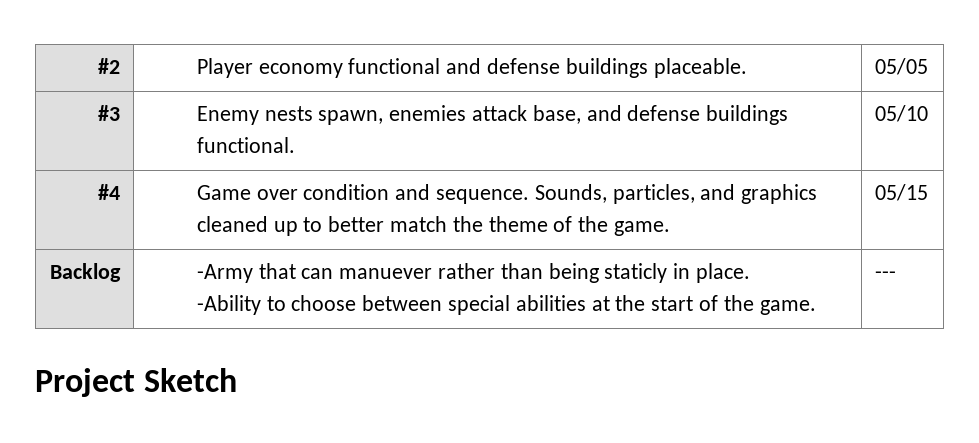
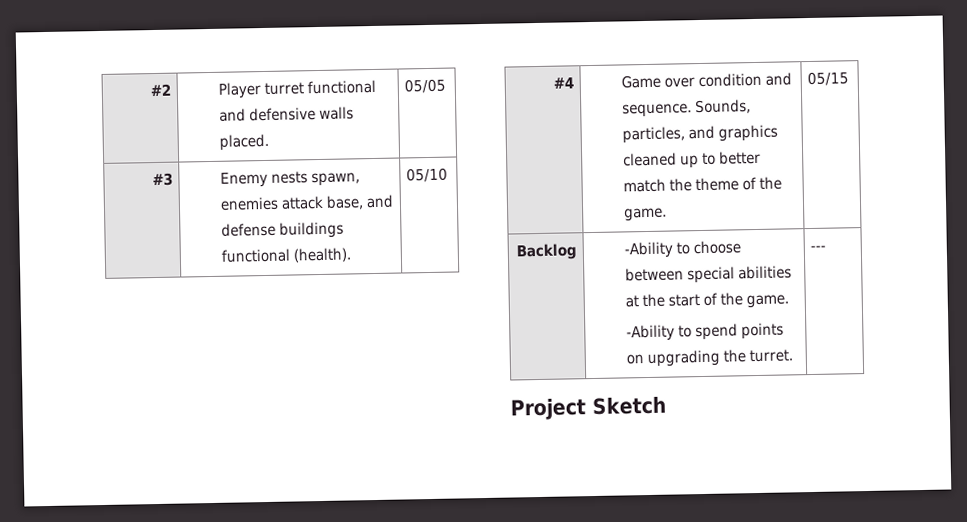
- #2 | Player economy functional and defense buildings placeable. | 05/05
+ #2 | Player turret functional and defensive walls placed. | 05/05
- #3 | Enemy nests spawn, enemies attack base, and defense buildings functional. | 05/10
+ #3 | Enemy nests spawn, enemies attack base, and defense buildings functional (health). | 05/10
- Backlog | -Army that can manuever rather than being staticly in place.
- -Ability to choose between special abilities at the start of the game. | ---
+ Backlog | -Ability to choose between special abilities at the start of the game.
+ -Ability to spend points on upgrading the turret. | ---

